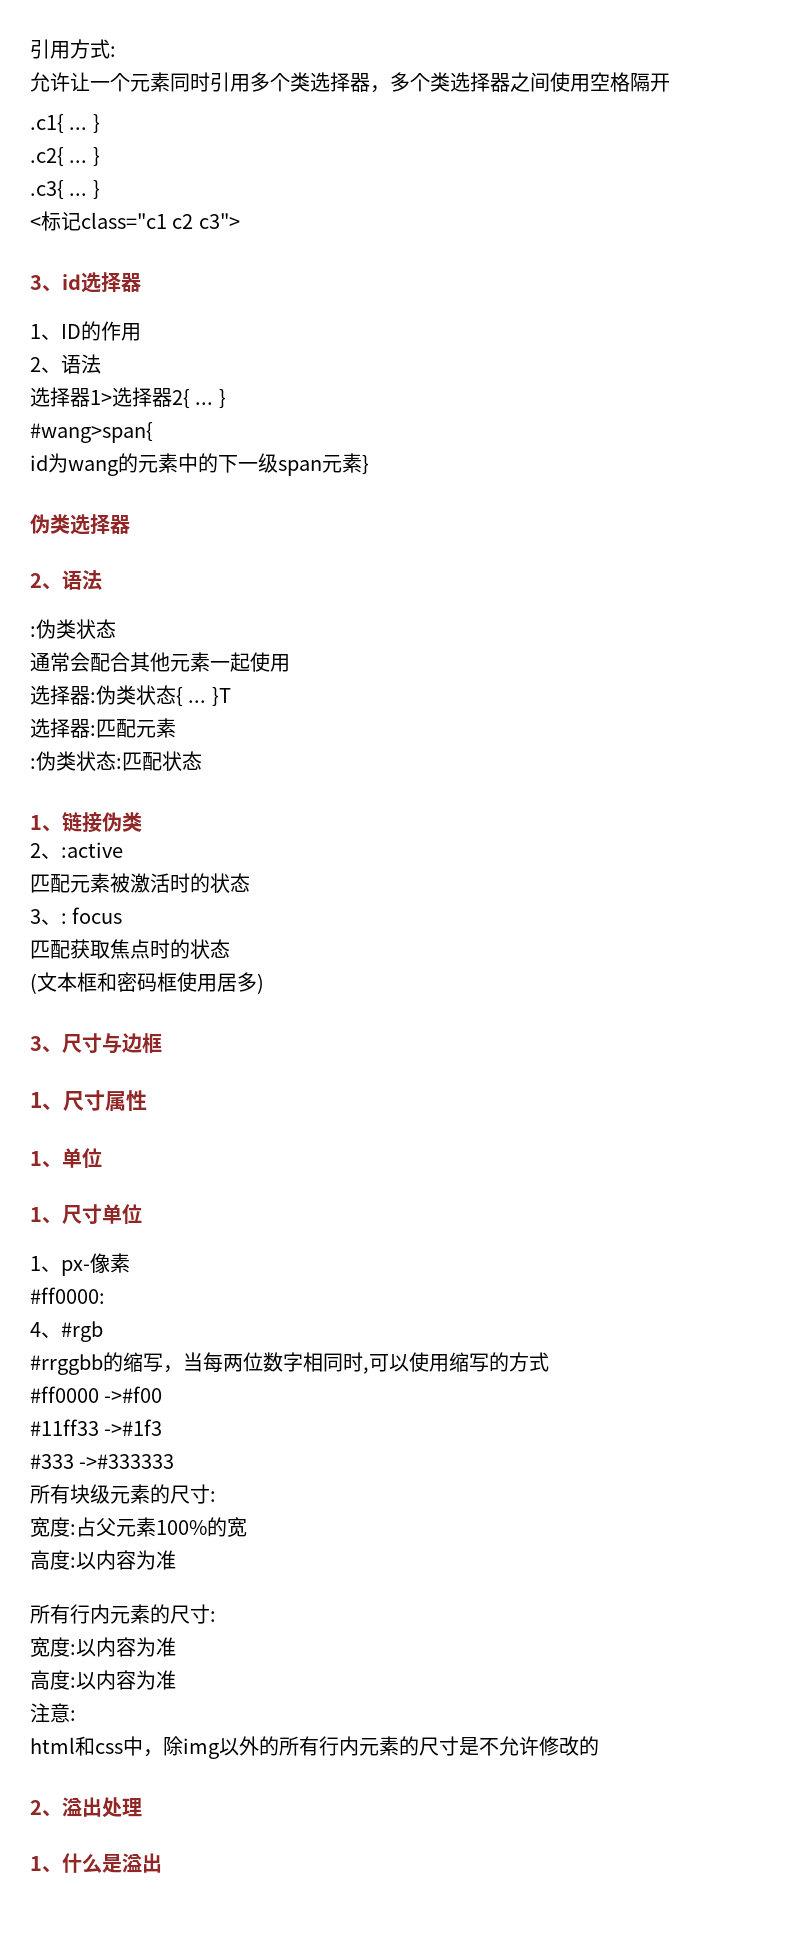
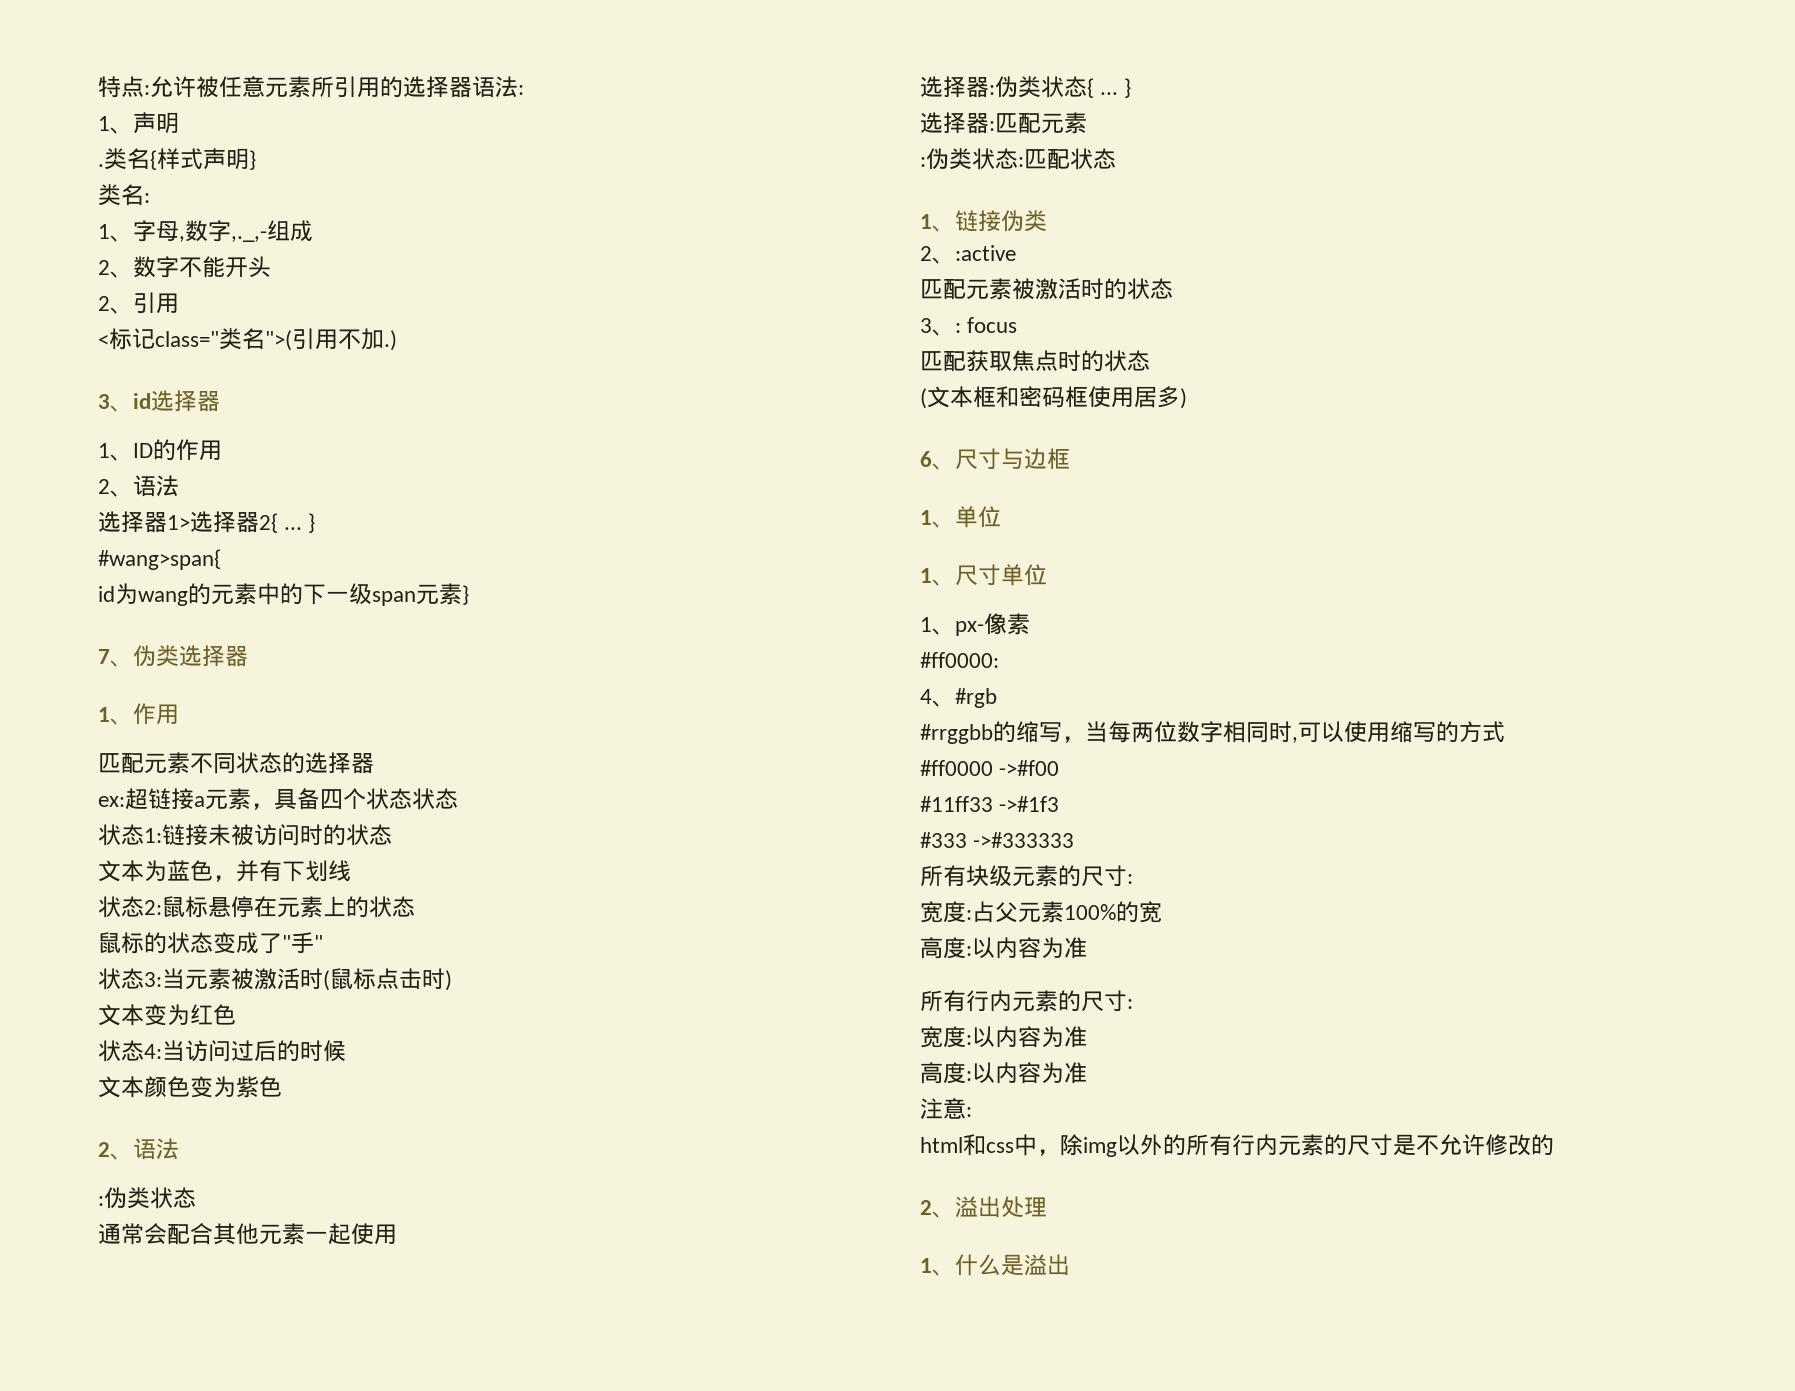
- 引用方式:
- 允许让一个元素同时引用多个类选择器，多个类选择器之间使用空格隔开
- .c1{ ... }
- .c2{ ... }
- .c3{ ... }
- <标记class="c1 c2 c3">
+ 特点:允许被任意元素所引用的选择器语法:
+ 1、声明
+ .类名{样式声明}
+ 类名:
+ 1、字母,数字,._,-组成
+ 2、数字不能开头
+ 2、引用
+ <标记class="类名">(引用不加.)
- 伪类选择器
+ 7、伪类选择器
+ 1、作用
+ 匹配元素不同状态的选择器
+ ex:超链接a元素，具备四个状态状态
+ 状态1:链接未被访问时的状态
+ 文本为蓝色，并有下划线
+ 状态2:鼠标悬停在元素上的状态
+ 鼠标的状态变成了"手"
+ 状态3:当元素被激活时(鼠标点击时)
+ 文本变为红色
+ 状态4:当访问过后的时候
+ 文本颜色变为紫色
- 选择器:伪类状态{ ... }T
+ 选择器:伪类状态{ ... }
- 3、尺寸与边框
+ 6、尺寸与边框
- 1、尺寸属性

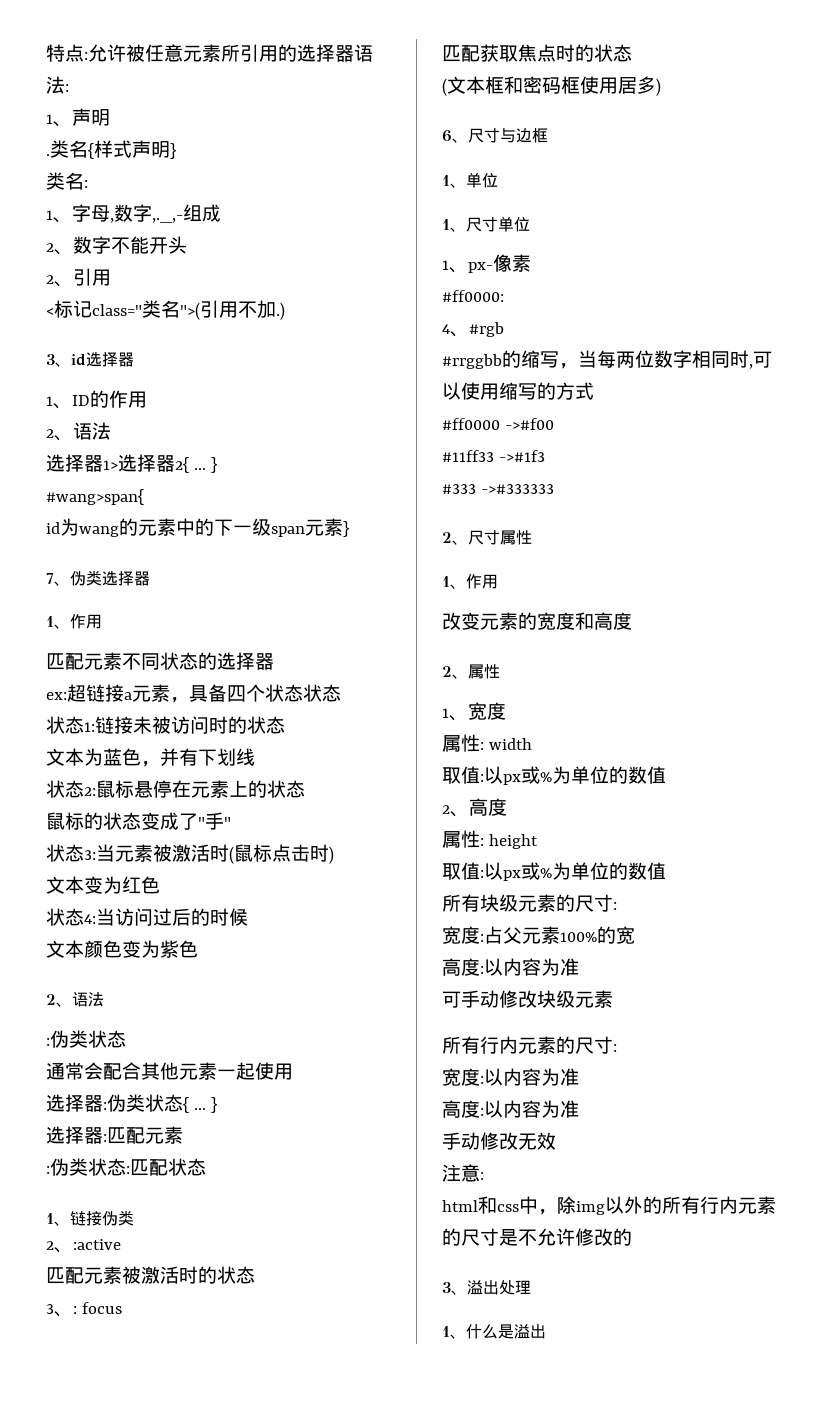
+ 2、尺寸属性
+ 1、作用
+ 改变元素的宽度和高度
+ 2、属性
+ 1、宽度
+ 属性: width
+ 取值:以px或%为单位的数值
+ 2、高度
+ 属性: height
+ 取值:以px或%为单位的数值
+ 可手动修改块级元素
+ 手动修改无效
- 2、溢出处理
+ 3、溢出处理

